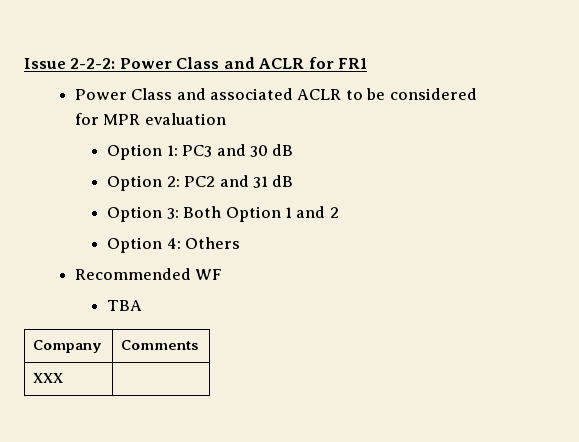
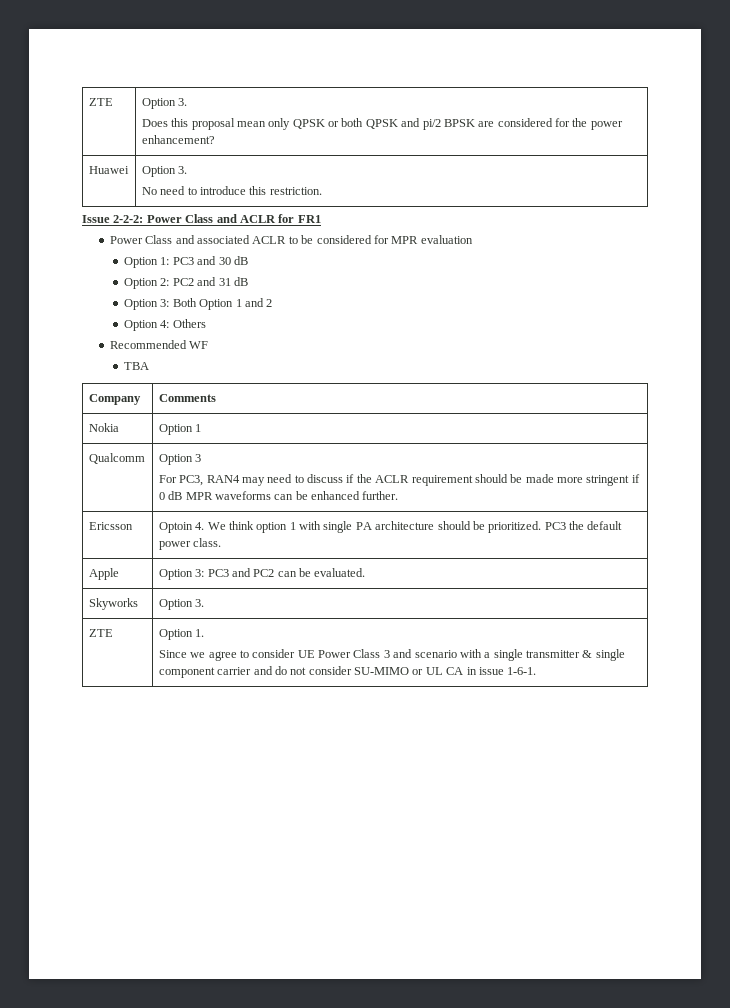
+ ZTE | Option 3.
+ Does this proposal mean only QPSK or both QPSK and pi/2 BPSK are considered for the power enhancement?
+ Huawei | Option 3.
+ No need to introduce this restriction.
- XXX |
+ Nokia | Option 1
+ Qualcomm | Option 3
+ For PC3, RAN4 may need to discuss if the ACLR requirement should be made more stringent if 0 dB MPR waveforms can be enhanced further.
+ Ericsson | Optoin 4. We think option 1 with single PA architecture should be prioritized. PC3 the default power class.
+ Apple | Option 3: PC3 and PC2 can be evaluated.
+ Skyworks | Option 3.
+ ZTE | Option 1.
+ Since we agree to consider UE Power Class 3 and scenario with a single transmitter & single component carrier and do not consider SU-MIMO or UL CA in issue 1-6-1.

